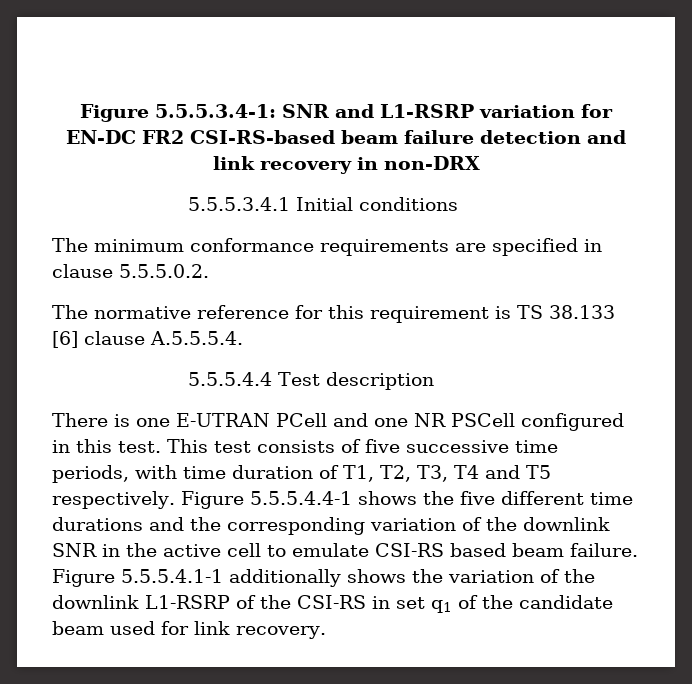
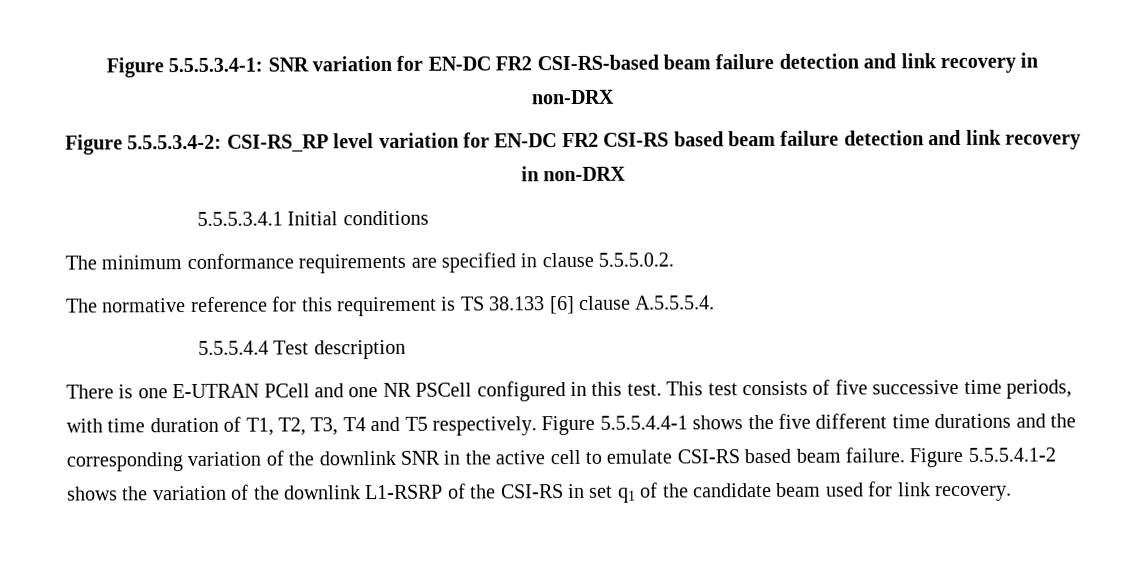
- Figure 5.5.5.3.4-1: SNR and L1-RSRP variation for EN-DC FR2 CSI-RS-based beam failure detection and link recovery in non-DRX
+ Figure 5.5.5.3.4-1: SNR variation for EN-DC FR2 CSI-RS-based beam failure detection and link recovery in non-DRX
+ Figure 5.5.5.3.4-2: CSI-RS_RP level variation for EN-DC FR2 CSI-RS based beam failure detection and link recovery in non-DRX
- Figure 5.5.5.4.1-1 additionally shows the variation of the downlink L1-RSRP of the CSI-RS in set q1 of the candidate beam used for link recovery.
+ Figure 5.5.5.4.1-2 shows the variation of the downlink L1-RSRP of the CSI-RS in set q1 of the candidate beam used for link recovery.

